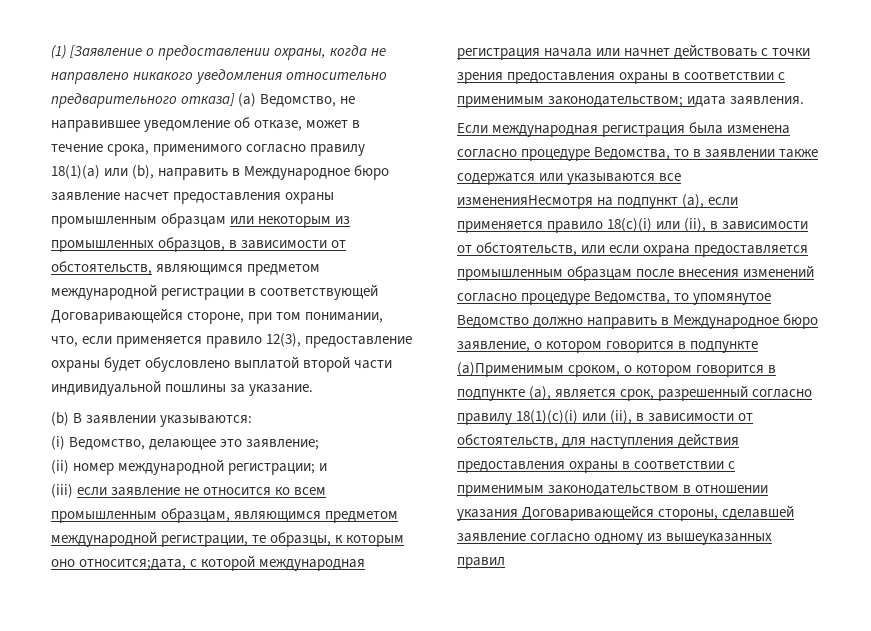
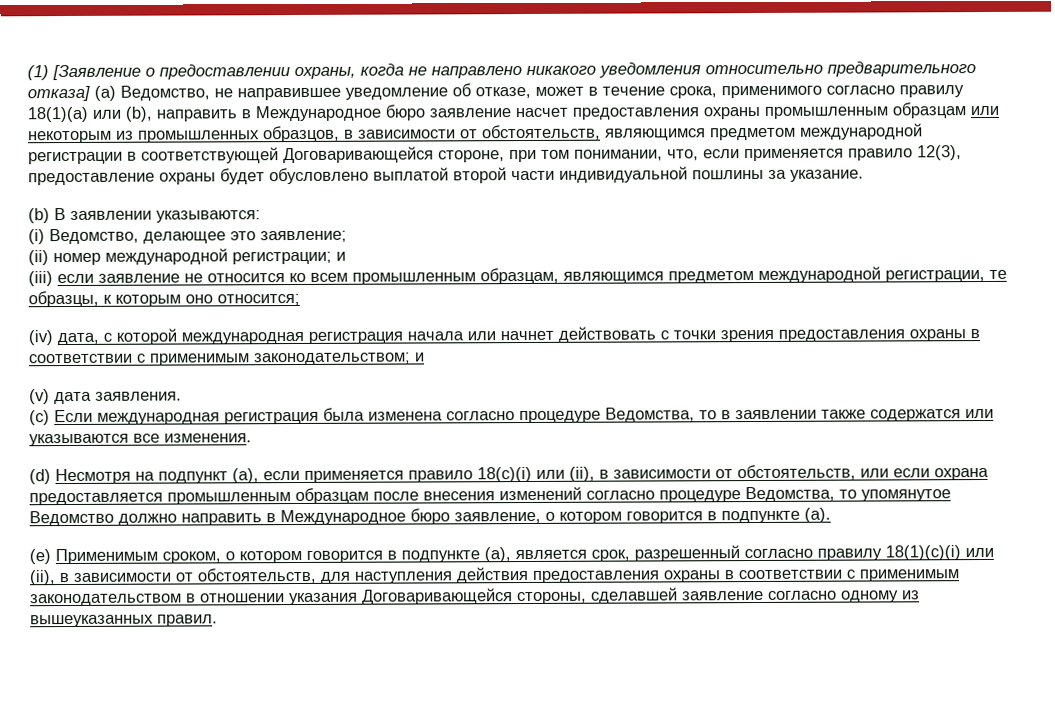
- (iii) если заявление не относится ко всем промышленным образцам, являющимся предметом международной регистрации, те образцы, к которым оно относится;дата, с которой международная регистрация начала или начнет действовать с точки зрения предоставления охраны в соответствии с применимым законодательством; идата заявления.
+ (iii) если заявление не относится ко всем промышленным образцам, являющимся предметом международной регистрации, те образцы, к которым оно относится;
+ (iv) дата, с которой международная регистрация начала или начнет действовать с точки зрения предоставления охраны в соответствии с применимым законодательством; и
+ (v) дата заявления.
- Если международная регистрация была изменена согласно процедуре Ведомства, то в заявлении также содержатся или указываются все измененияНесмотря на подпункт (а), если применяется правило 18(с)(i) или (ii), в зависимости от обстоятельств, или если охрана предоставляется промышленным образцам после внесения изменений согласно процедуре Ведомства, то упомянутое Ведомство должно направить в Международное бюро заявление, о котором говорится в подпункте (а)Применимым сроком, о котором говорится в подпункте (а), является срок, разрешенный согласно правилу 18(1)(с)(i) или (ii), в зависимости от обстоятельств, для наступления действия предоставления охраны в соответствии с применимым законодательством в отношении указания Договаривающейся стороны, сделавшей заявление согласно одному из вышеуказанных правил
+ (c) Если международная регистрация была изменена согласно процедуре Ведомства, то в заявлении также содержатся или указываются все изменения.
+ (d) Несмотря на подпункт (а), если применяется правило 18(с)(i) или (ii), в зависимости от обстоятельств, или если охрана предоставляется промышленным образцам после внесения изменений согласно процедуре Ведомства, то упомянутое Ведомство должно направить в Международное бюро заявление, о котором говорится в подпункте (а).
+ (e) Применимым сроком, о котором говорится в подпункте (а), является срок, разрешенный согласно правилу 18(1)(с)(i) или (ii), в зависимости от обстоятельств, для наступления действия предоставления охраны в соответствии с применимым законодательством в отношении указания Договаривающейся стороны, сделавшей заявление согласно одному из вышеуказанных правил.

